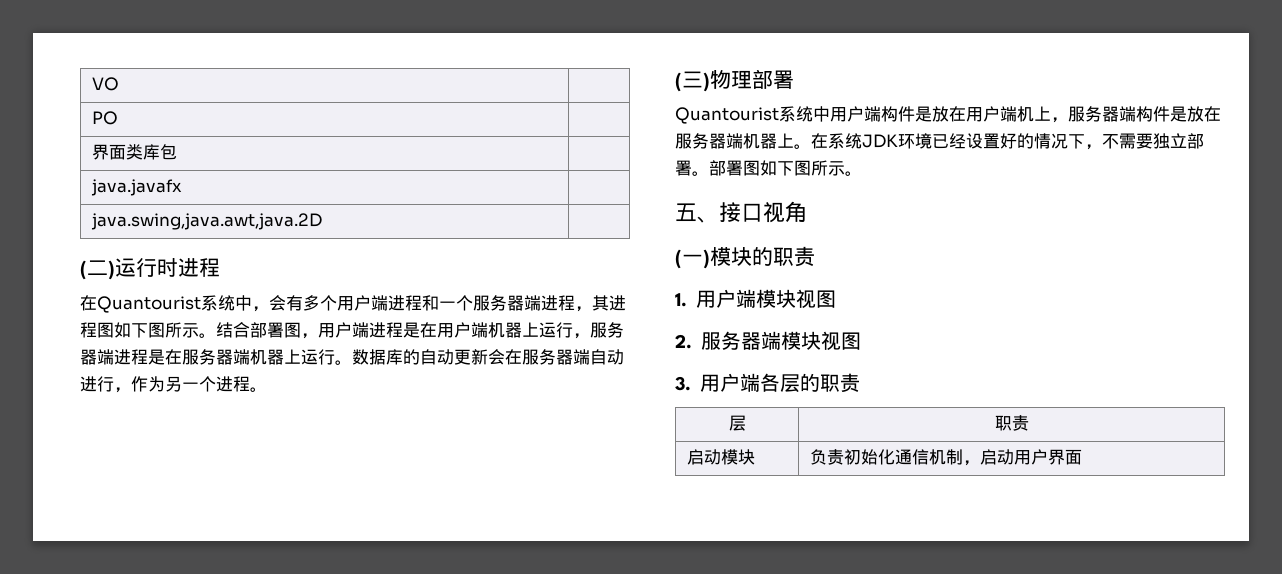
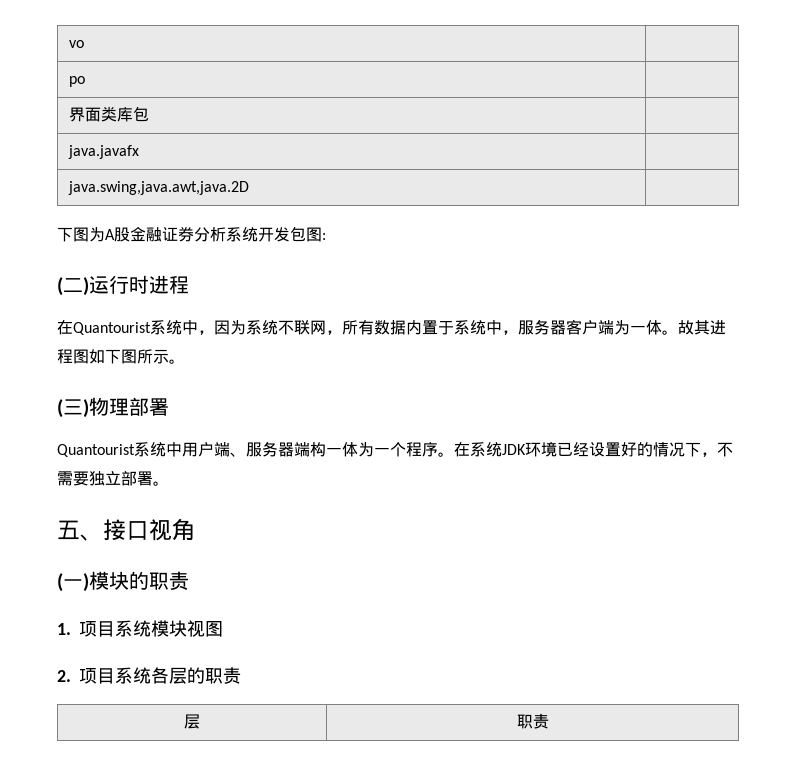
- VO |
- PO |
+ vo |
+ po |
+ 下图为A股金融证券分析系统开发包图:
- 在Quantourist系统中，会有多个用户端进程和一个服务器端进程，其进程图如下图所示。结合部署图，用户端进程是在用户端机器上运行，服务器端进程是在服务器端机器上运行。数据库的自动更新会在服务器端自动进行，作为另一个进程。
+ 在Quantourist系统中，因为系统不联网，所有数据内置于系统中，服务器客户端为一体。故其进程图如下图所示。
- Quantourist系统中用户端构件是放在用户端机上，服务器端构件是放在服务器端机器上。
+ Quantourist系统中用户端、服务器端构一体为一个程序。
- 部署图如下图所示。
- 1.用户端模块视图
+ 1.项目系统模块视图
- 2.服务器端模块视图
- 3.用户端各层的职责
+ 2.项目系统各层的职责
  层 | 职责
- 启动模块 | 负责初始化通信机制，启动用户界面

